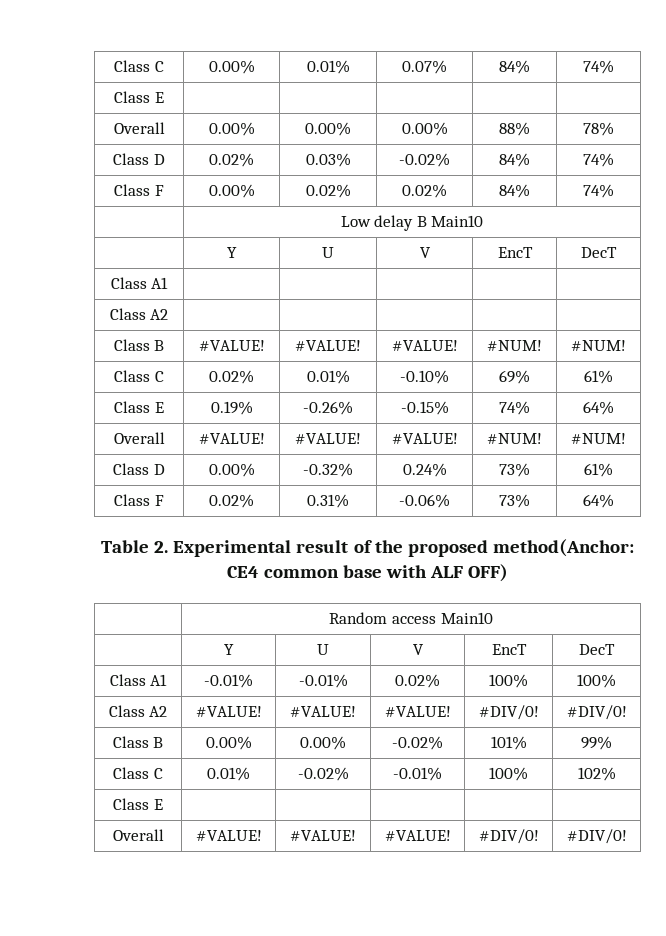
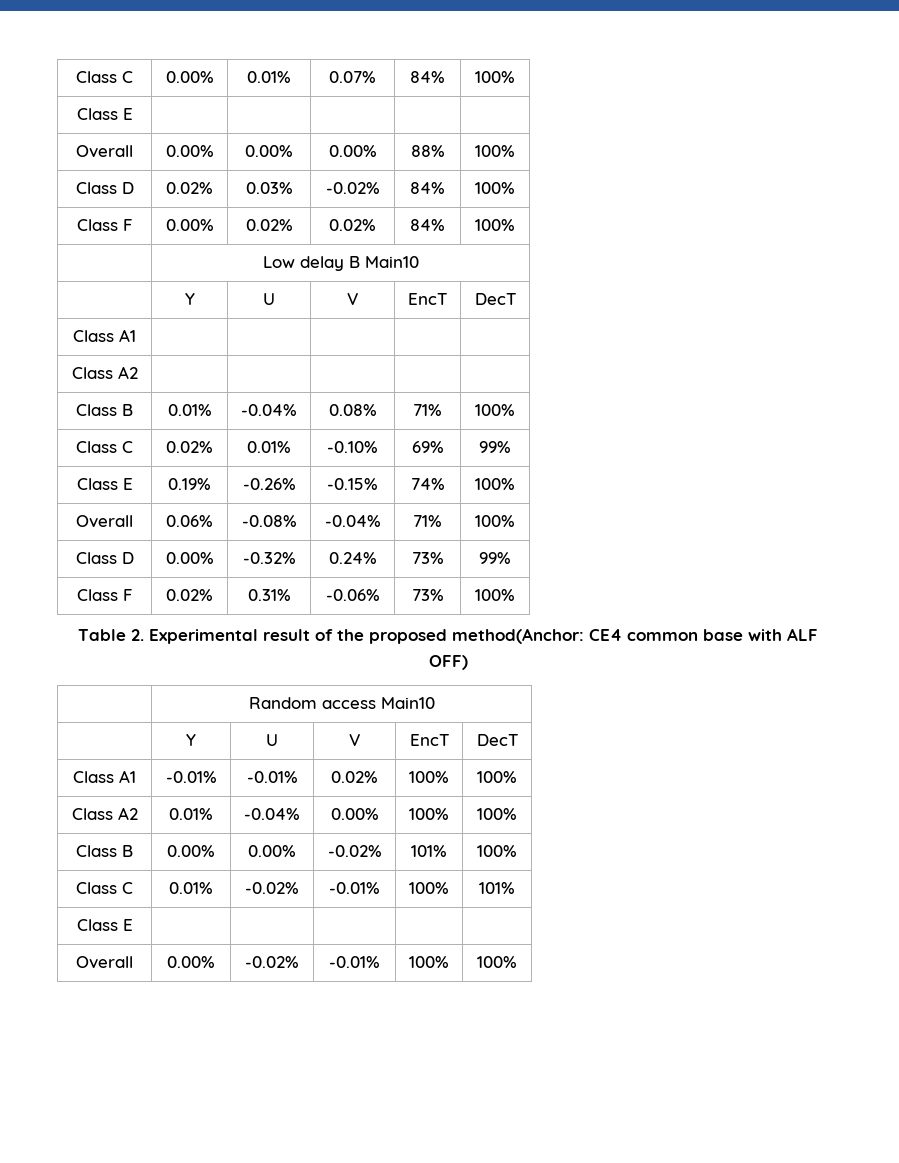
- Class C | 0.00% | 0.01% | 0.07% | 84% | 74%
+ Class C | 0.00% | 0.01% | 0.07% | 84% | 100%
- Overall | 0.00% | 0.00% | 0.00% | 88% | 78%
+ Overall | 0.00% | 0.00% | 0.00% | 88% | 100%
- Class D | 0.02% | 0.03% | -0.02% | 84% | 74%
+ Class D | 0.02% | 0.03% | -0.02% | 84% | 100%
- Class F | 0.00% | 0.02% | 0.02% | 84% | 74%
+ Class F | 0.00% | 0.02% | 0.02% | 84% | 100%
- Class B | #VALUE! | #VALUE! | #VALUE! | #NUM! | #NUM!
+ Class B | 0.01% | -0.04% | 0.08% | 71% | 100%
- Class C | 0.02% | 0.01% | -0.10% | 69% | 61%
+ Class C | 0.02% | 0.01% | -0.10% | 69% | 99%
- Class E | 0.19% | -0.26% | -0.15% | 74% | 64%
- Overall | #VALUE! | #VALUE! | #VALUE! | #NUM! | #NUM!
+ Class E | 0.19% | -0.26% | -0.15% | 74% | 100%
+ Overall | 0.06% | -0.08% | -0.04% | 71% | 100%
- Class D | 0.00% | -0.32% | 0.24% | 73% | 61%
+ Class D | 0.00% | -0.32% | 0.24% | 73% | 99%
- Class F | 0.02% | 0.31% | -0.06% | 73% | 64%
+ Class F | 0.02% | 0.31% | -0.06% | 73% | 100%
- Class A2 | #VALUE! | #VALUE! | #VALUE! | #DIV/0! | #DIV/0!
+ Class A2 | 0.01% | -0.04% | 0.00% | 100% | 100%
- Class B | 0.00% | 0.00% | -0.02% | 101% | 99%
+ Class B | 0.00% | 0.00% | -0.02% | 101% | 100%
- Class C | 0.01% | -0.02% | -0.01% | 100% | 102%
+ Class C | 0.01% | -0.02% | -0.01% | 100% | 101%
  Class E | | | | |
- Overall | #VALUE! | #VALUE! | #VALUE! | #DIV/0! | #DIV/0!
+ Overall | 0.00% | -0.02% | -0.01% | 100% | 100%

